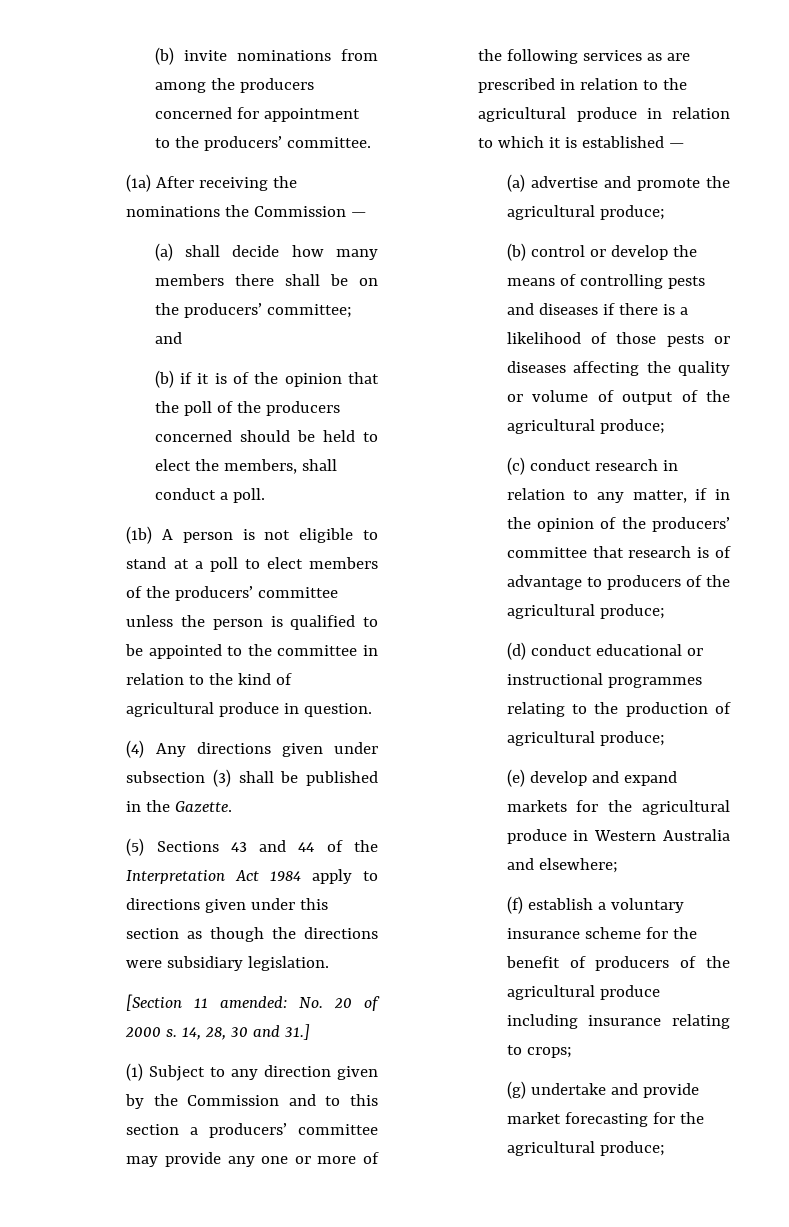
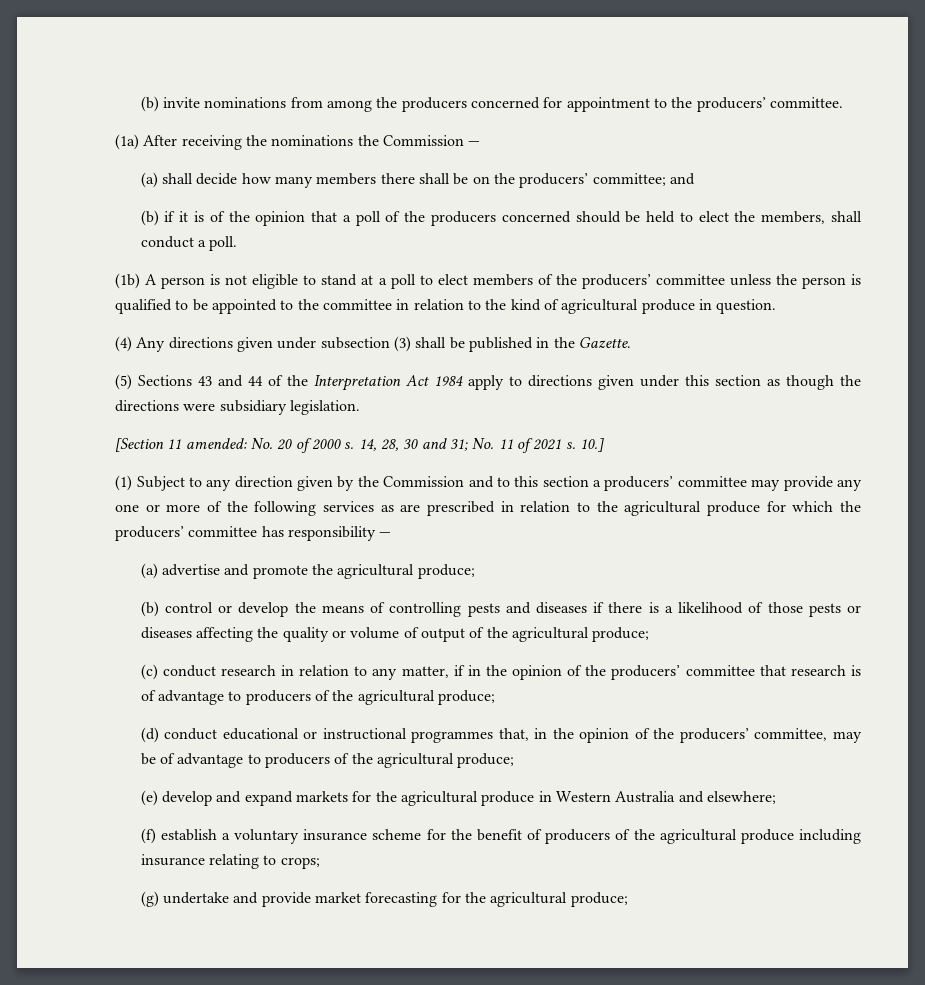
- (b) if it is of the opinion that the poll of the producers concerned should be held to elect the members, shall conduct a poll.
+ (b) if it is of the opinion that a poll of the producers concerned should be held to elect the members, shall conduct a poll.
- 14, 28, 30 and 31.]
+ 14, 28, 30 and 31; No. 11 of 2021 s. 10.]
- (1) Subject to any direction given by the Commission and to this section a producers’ committee may provide any one or more of the following services as are prescribed in relation to the agricultural produce in relation to which it is established —
+ (1) Subject to any direction given by the Commission and to this section a producers’ committee may provide any one or more of the following services as are prescribed in relation to the agricultural produce for which the producers’ committee has responsibility —
- (d) conduct educational or instructional programmes relating to the production of agricultural produce;
+ (d) conduct educational or instructional programmes that, in the opinion of the producers’ committee, may be of advantage to producers of the agricultural produce;

